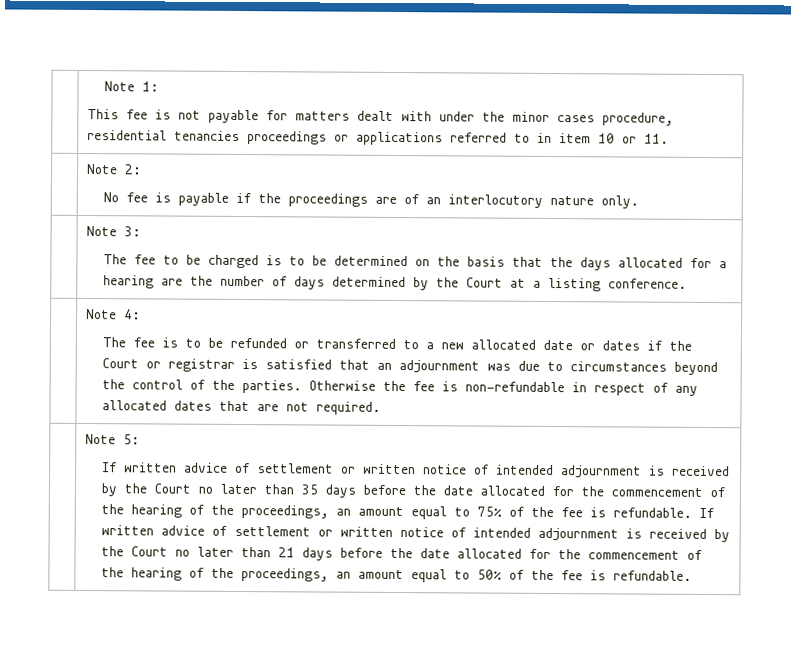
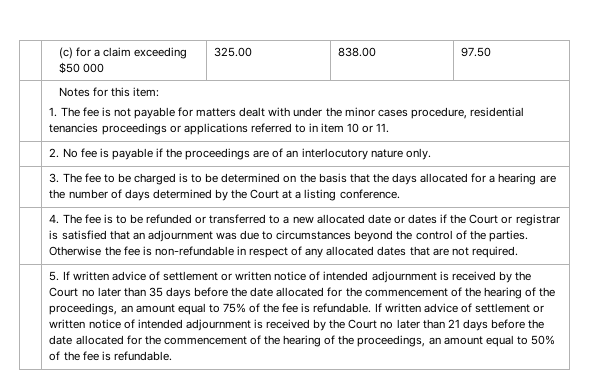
- | Note 1:
- This fee is not payable for matters dealt with under the minor cases procedure, residential tenancies proceedings or applications referred to in item 10 or 11.
+ | (c) for a claim exceeding $50 000 | 325.00 | 838.00 | 97.50
+ | Notes for this item:
+ 1. The fee is not payable for matters dealt with under the minor cases procedure, residential tenancies proceedings or applications referred to in item 10 or 11.
- | Note 2:
- No fee is payable if the proceedings are of an interlocutory nature only.
+ | 2. No fee is payable if the proceedings are of an interlocutory nature only.
- | Note 3:
- The fee to be charged is to be determined on the basis that the days allocated for a hearing are the number of days determined by the Court at a listing conference.
+ | 3. The fee to be charged is to be determined on the basis that the days allocated for a hearing are the number of days determined by the Court at a listing conference.
- Note 4:
- The fee is to be refunded or transferred to a new allocated date or dates if the Court or registrar is satisfied that an adjournment was due to circumstances beyond the control of the parties.
+ 4. The fee is to be refunded or transferred to a new allocated date or dates if the Court or registrar is satisfied that an adjournment was due to circumstances beyond the control of the parties.
- Note 5:
- If written advice of settlement or written notice of intended adjournment is received by the Court no later than 35 days before the date allocated for the commencement of the hearing of the proceedings, an amount equal to 75% of the fee is refundable.
+ 5. If written advice of settlement or written notice of intended adjournment is received by the Court no later than 35 days before the date allocated for the commencement of the hearing of the proceedings, an amount equal to 75% of the fee is refundable.

